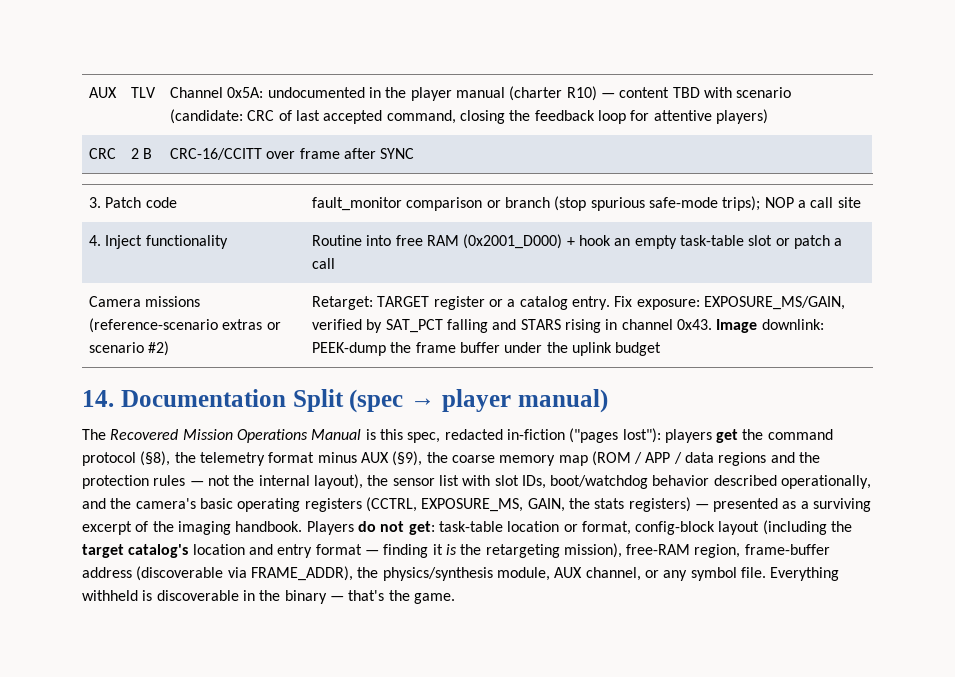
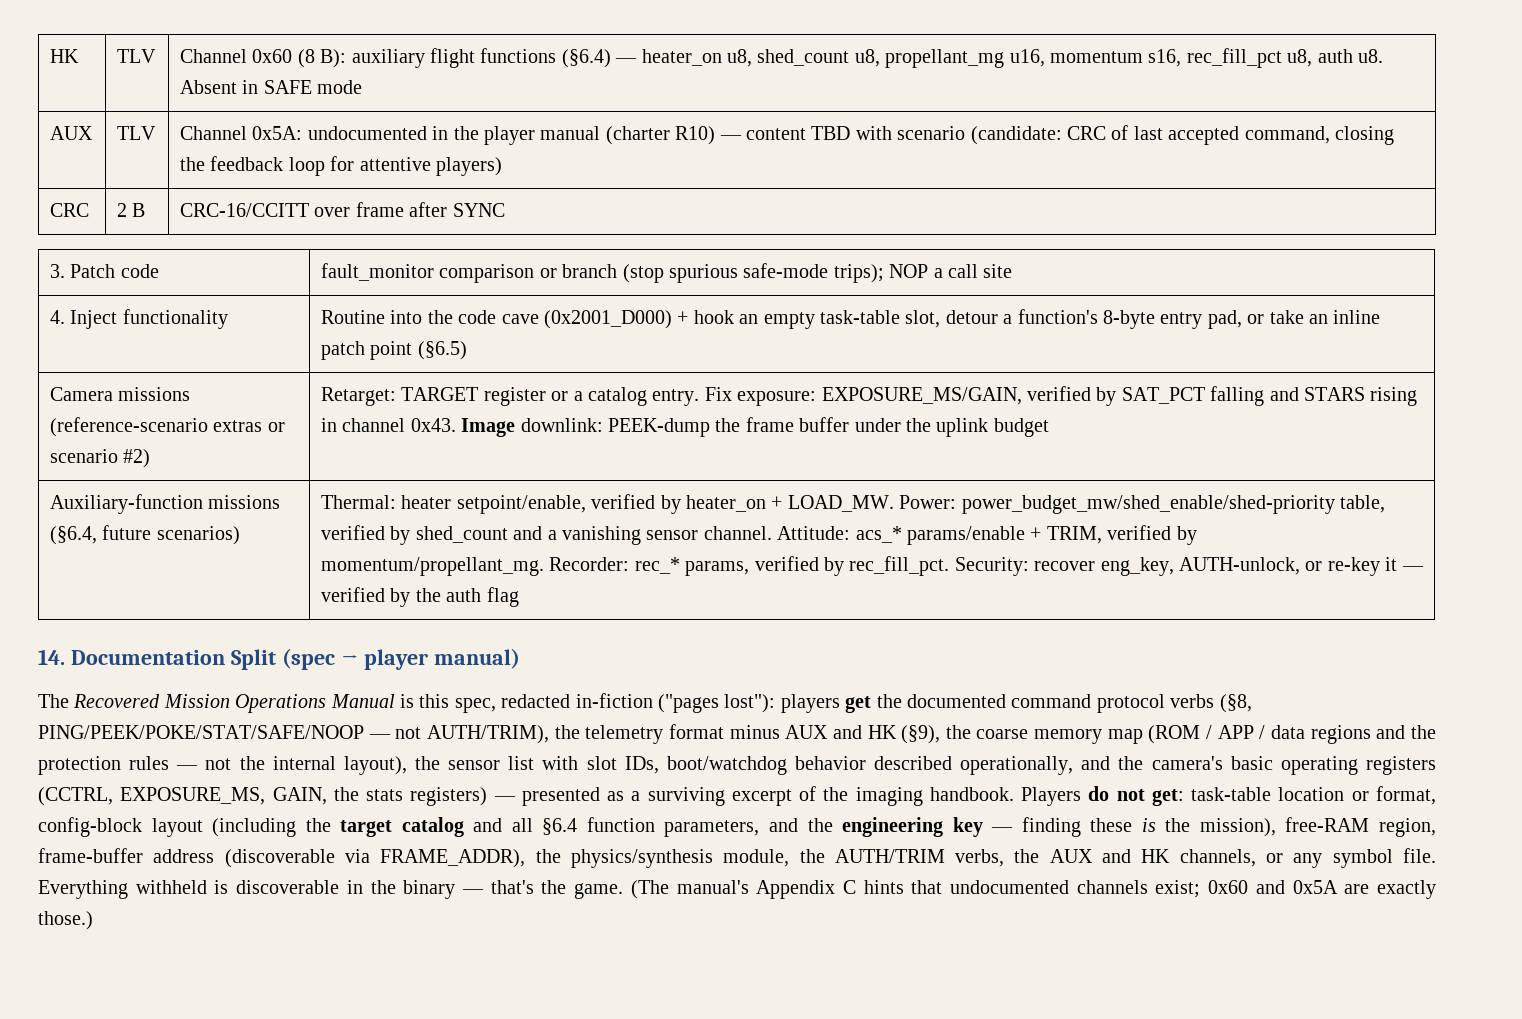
+ HK | TLV | Channel 0x60 (8 B): auxiliary flight functions (§6.4) — heater_on u8, shed_count u8, propellant_mg u16, momentum s16, rec_fill_pct u8, auth u8. Absent in SAFE mode
- 4. Inject functionality | Routine into free RAM (0x2001_D000) + hook an empty task-table slot or patch a call
+ 4. Inject functionality | Routine into the code cave (0x2001_D000) + hook an empty task-table slot, detour a function's 8-byte entry pad, or take an inline patch point (§6.5)
+ Auxiliary-function missions (§6.4, future scenarios) | Thermal: heater setpoint/enable, verified by heater_on + LOAD_MW. Power: power_budget_mw/shed_enable/shed-priority table, verified by shed_count and a vanishing sensor channel. Attitude: acs_* params/enable + TRIM, verified by momentum/propellant_mg. Recorder: rec_* params, verified by rec_fill_pct. Security: recover eng_key, AUTH-unlock, or re-key it — verified by the auth flag
- players get the command protocol (§8), the telemetry format minus AUX (§9), the coarse memory map (ROM / APP / data regions and the protection rules — not the internal layout), the sensor list with slot IDs, boot/watchdog behavior described operationally, and the camera's basic operating registers (CCTRL, EXPOSURE_MS, GAIN, the stats registers) — presented as a surviving excerpt of the imaging handbook.
+ players get the documented command protocol verbs (§8, PING/PEEK/POKE/STAT/SAFE/NOOP — not AUTH/TRIM), the telemetry format minus AUX and HK (§9), the coarse memory map (ROM / APP / data regions and the protection rules — not the internal layout), the sensor list with slot IDs, boot/watchdog behavior described operationally, and the camera's basic operating registers (CCTRL, EXPOSURE_MS, GAIN, the stats registers) — presented as a surviving excerpt of the imaging handbook.
- Players do not get: task-table location or format, config-block layout (including the target catalog's location and entry format — finding it is the retargeting mission), free-RAM region, frame-buffer address (discoverable via FRAME_ADDR), the physics/synthesis module, AUX channel, or any symbol file.
+ Players do not get: task-table location or format, config-block layout (including the target catalog and all §6.4 function parameters, and the engineering key — finding these is the mission), free-RAM region, frame-buffer address (discoverable via FRAME_ADDR), the physics/synthesis module, the AUTH/TRIM verbs, the AUX and HK channels, or any symbol file.
+ (The manual's Appendix C hints that undocumented channels exist; 0x60 and 0x5A are exactly those.)

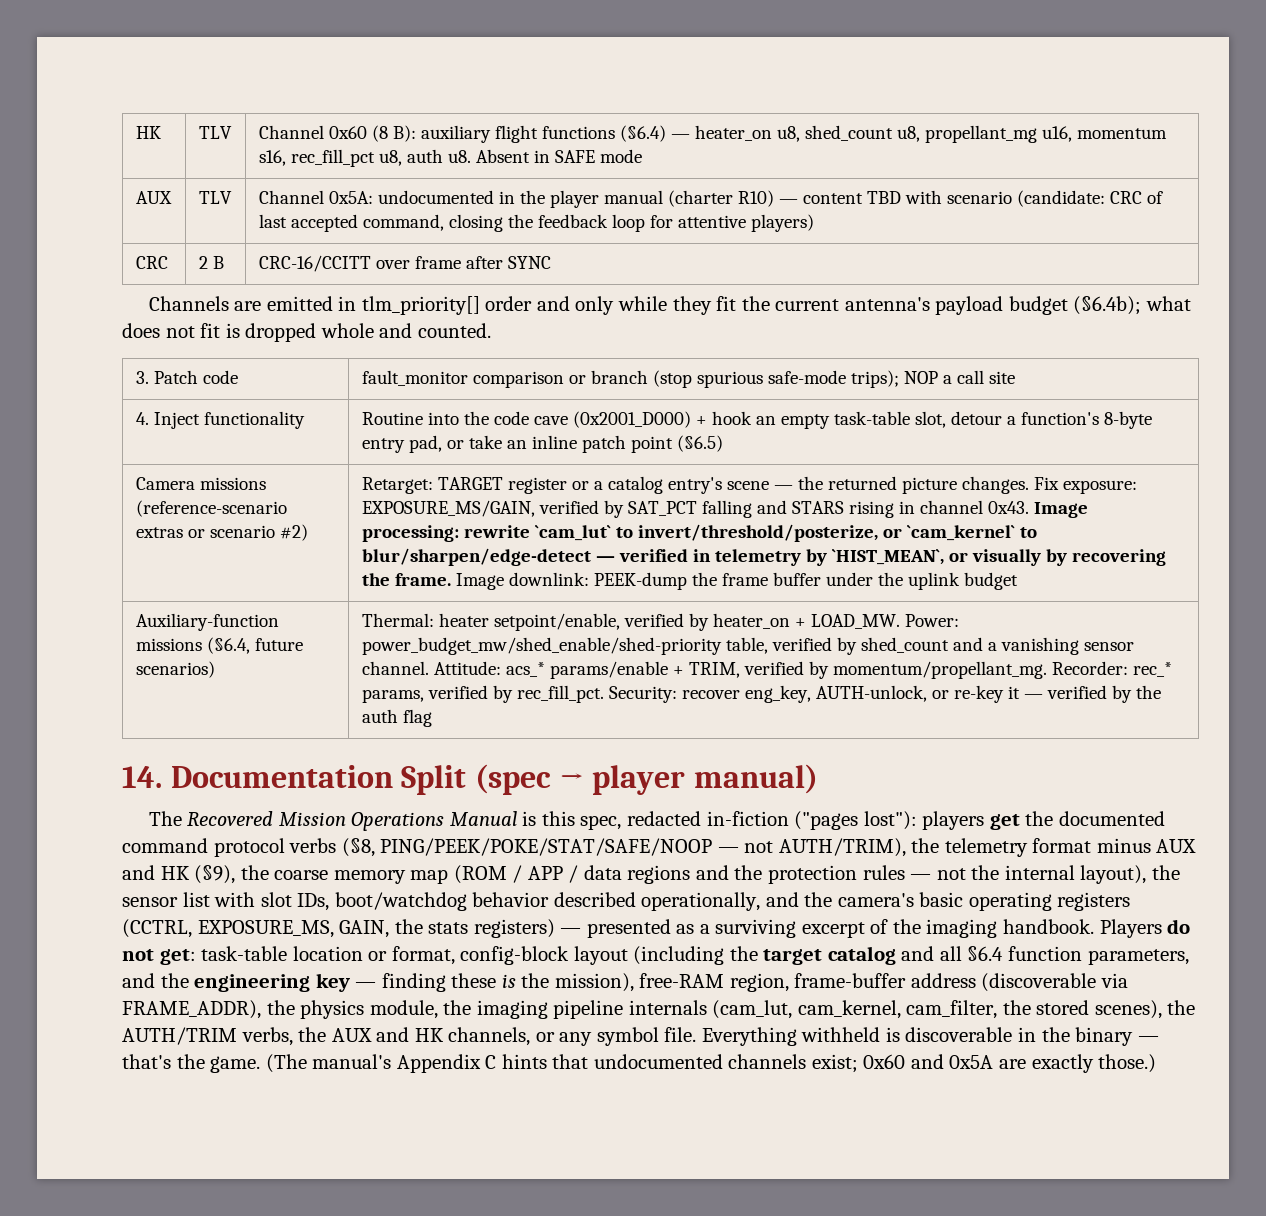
+ Channels are emitted in tlm_priority[] order and only while they fit the current antenna's payload budget (§6.4b); what does not fit is dropped whole and counted.
- Retarget: TARGET register or a catalog entry.
+ Retarget: TARGET register or a catalog entry's scene — the returned picture changes.
- Image downlink: PEEK-dump the frame buffer under the uplink budget
+ Image processing: rewrite `cam_lut` to invert/threshold/posterize, or `cam_kernel` to blur/sharpen/edge-detect — verified in telemetry by `HIST_MEAN`, or visually by recovering the frame. Image downlink: PEEK-dump the frame buffer under the uplink budget
- Players do not get: task-table location or format, config-block layout (including the target catalog and all §6.4 function parameters, and the engineering key — finding these is the mission), free-RAM region, frame-buffer address (discoverable via FRAME_ADDR), the physics/synthesis module, the AUTH/TRIM verbs, the AUX and HK channels, or any symbol file.
+ Players do not get: task-table location or format, config-block layout (including the target catalog and all §6.4 function parameters, and the engineering key — finding these is the mission), free-RAM region, frame-buffer address (discoverable via FRAME_ADDR), the physics module, the imaging pipeline internals (cam_lut, cam_kernel, cam_filter, the stored scenes), the AUTH/TRIM verbs, the AUX and HK channels, or any symbol file.

